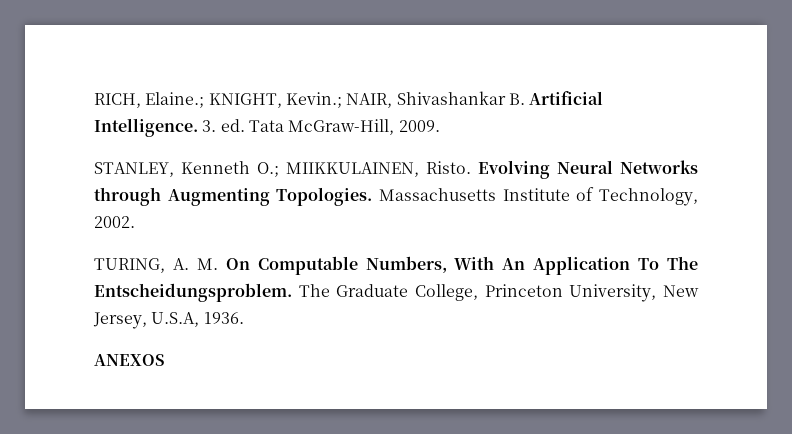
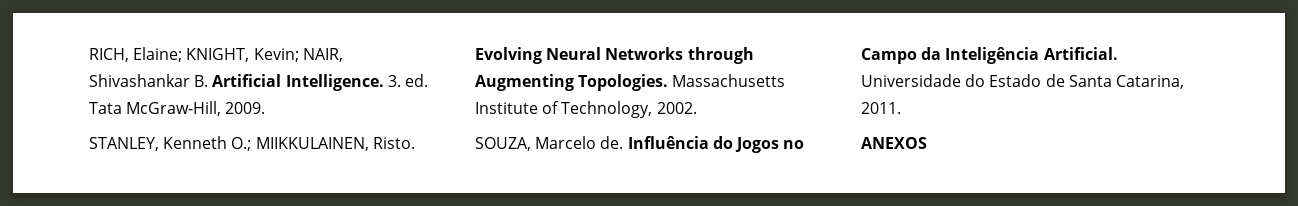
- RICH, Elaine.; KNIGHT, Kevin.; NAIR, Shivashankar B. Artificial Intelligence.
+ RICH, Elaine; KNIGHT, Kevin; NAIR, Shivashankar B. Artificial Intelligence.
- TURING, A. M. On Computable Numbers, With An Application To The Entscheidungsproblem. The Graduate College, Princeton University, New Jersey, U.S.A, 1936.
+ SOUZA, Marcelo de. Influência do Jogos no Campo da Inteligência Artificial. Universidade do Estado de Santa Catarina, 2011.

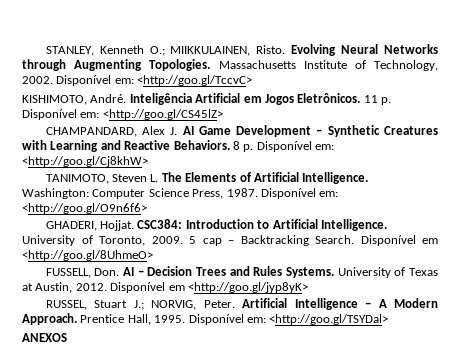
- RICH, Elaine; KNIGHT, Kevin; NAIR, Shivashankar B. Artificial Intelligence. 3. ed. Tata McGraw-Hill, 2009.
- Massachusetts Institute of Technology, 2002.
- SOUZA, Marcelo de. Influência do Jogos no Campo da Inteligência Artificial. Universidade do Estado de Santa Catarina, 2011.
+ Massachusetts Institute of Technology, 2002. Disponível em: <http://goo.gl/TccvC>
+ KISHIMOTO, André. Inteligência Artificial em Jogos Eletrônicos. 11 p. Disponível em: <http://goo.gl/CS45lZ>
+ CHAMPANDARD, Alex J. AI Game Development – Synthetic Creatures with Learning and Reactive Behaviors. 8 p. Disponível em: <http://goo.gl/Cj8khW>
+ TANIMOTO, Steven L. The Elements of Artificial Intelligence. Washington: Computer Science Press, 1987. Disponível em: <http://goo.gl/O9n6f6>
+ GHADERI, Hojjat. CSC384: Introduction to Artificial Intelligence. University of Toronto, 2009. 5 cap – Backtracking Search. Disponível em <http://goo.gl/8UhmeO>
+ FUSSELL, Don. AI – Decision Trees and Rules Systems. University of Texas at Austin, 2012. Disponível em <http://goo.gl/jyp8yK>
+ RUSSEL, Stuart J.; NORVIG, Peter. Artificial Intelligence – A Modern Approach. Prentice Hall, 1995. Disponível em: <http://goo.gl/TSYDal>

